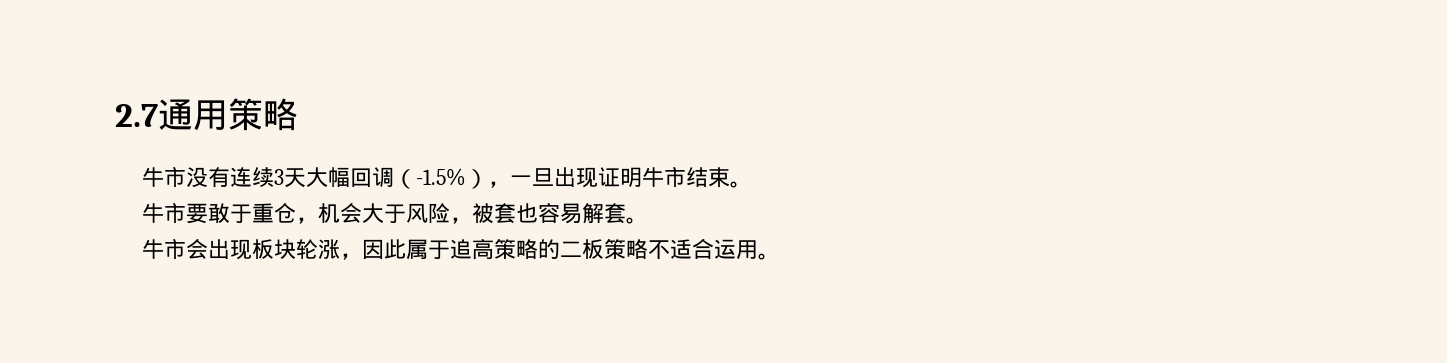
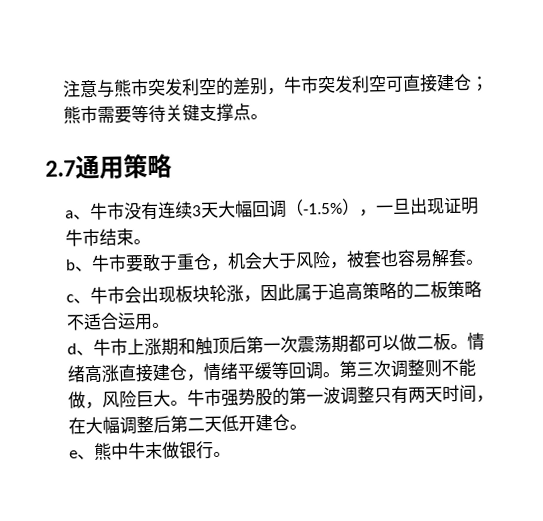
+ 注意与熊市突发利空的差别，牛市突发利空可直接建仓；熊市需要等待关键支撑点。
- 牛市没有连续3天大幅回调（-1.5%），一旦出现证明牛市结束。
+ a、牛市没有连续3天大幅回调（-1.5%），一旦出现证明牛市结束。
- 牛市要敢于重仓，机会大于风险，被套也容易解套。
+ b、牛市要敢于重仓，机会大于风险，被套也容易解套。
- 牛市会出现板块轮涨，因此属于追高策略的二板策略不适合运用。
+ c、牛市会出现板块轮涨，因此属于追高策略的二板策略不适合运用。
+ d、牛市上涨期和触顶后第一次震荡期都可以做二板。情绪高涨直接建仓，情绪平缓等回调。第三次调整则不能做，风险巨大。牛市强势股的第一波调整只有两天时间，在大幅调整后第二天低开建仓。
+ e、熊中牛末做银行。

